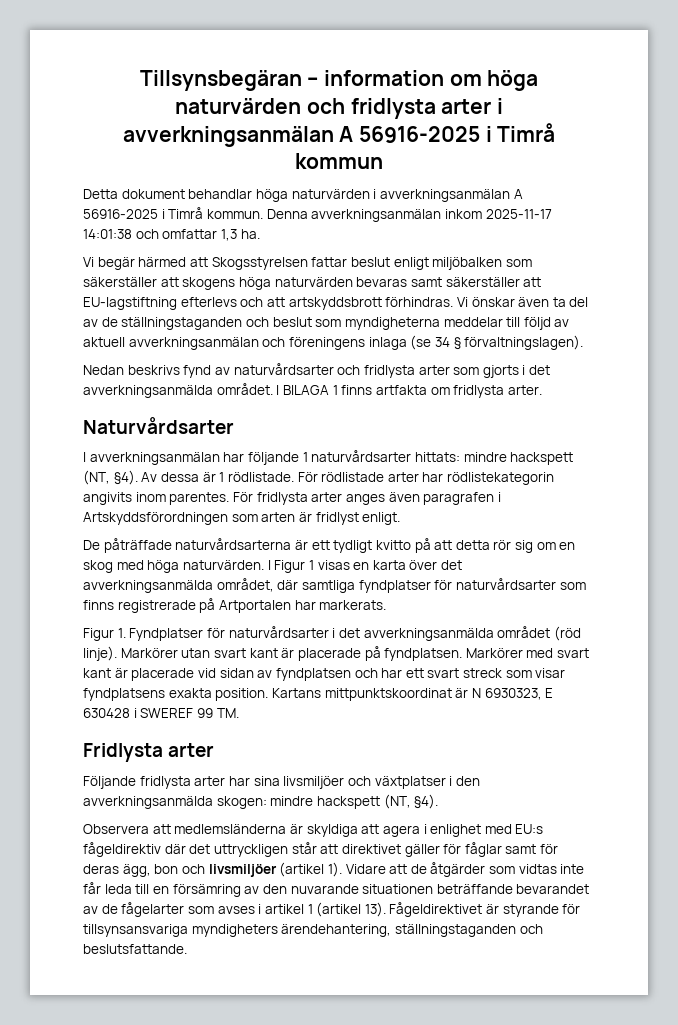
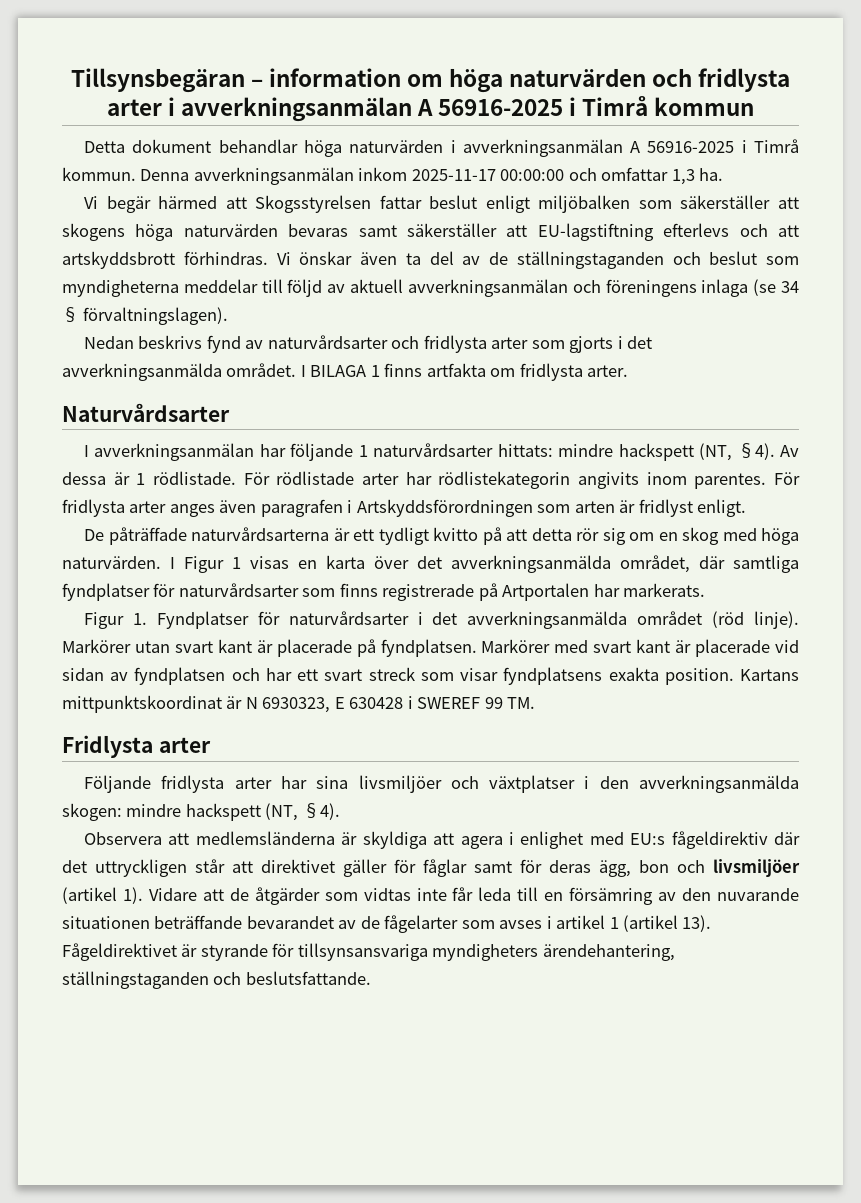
- Denna avverkningsanmälan inkom 2025-11-17 14:01:38 och omfattar 1,3 ha.
+ Denna avverkningsanmälan inkom 2025-11-17 00:00:00 och omfattar 1,3 ha.

